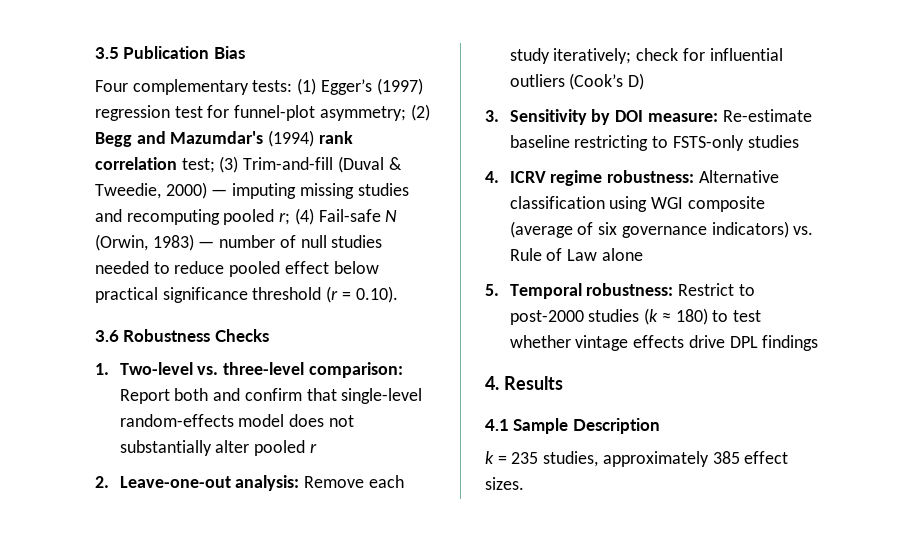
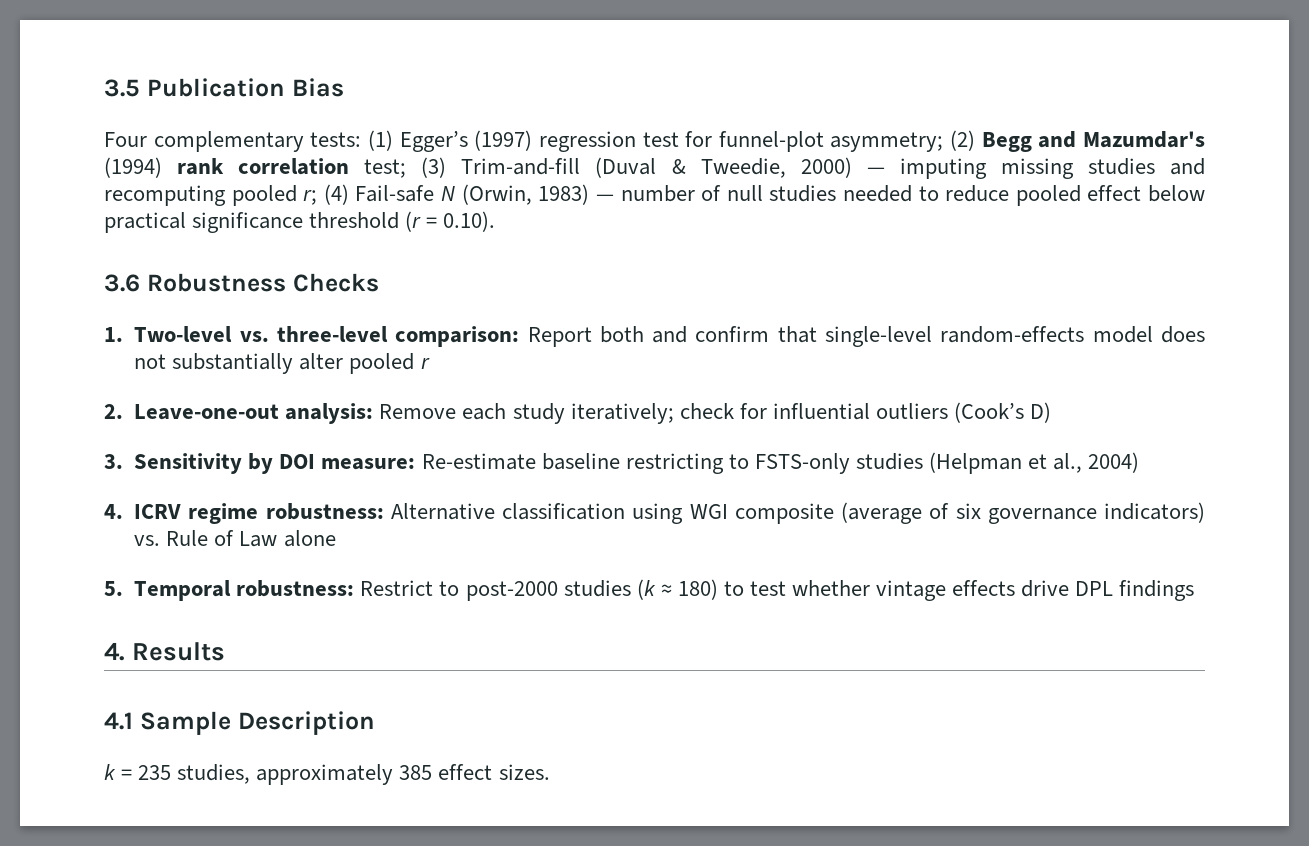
- 3. Sensitivity by DOI measure: Re-estimate baseline restricting to FSTS-only studies
+ 3. Sensitivity by DOI measure: Re-estimate baseline restricting to FSTS-only studies (Helpman et al., 2004)

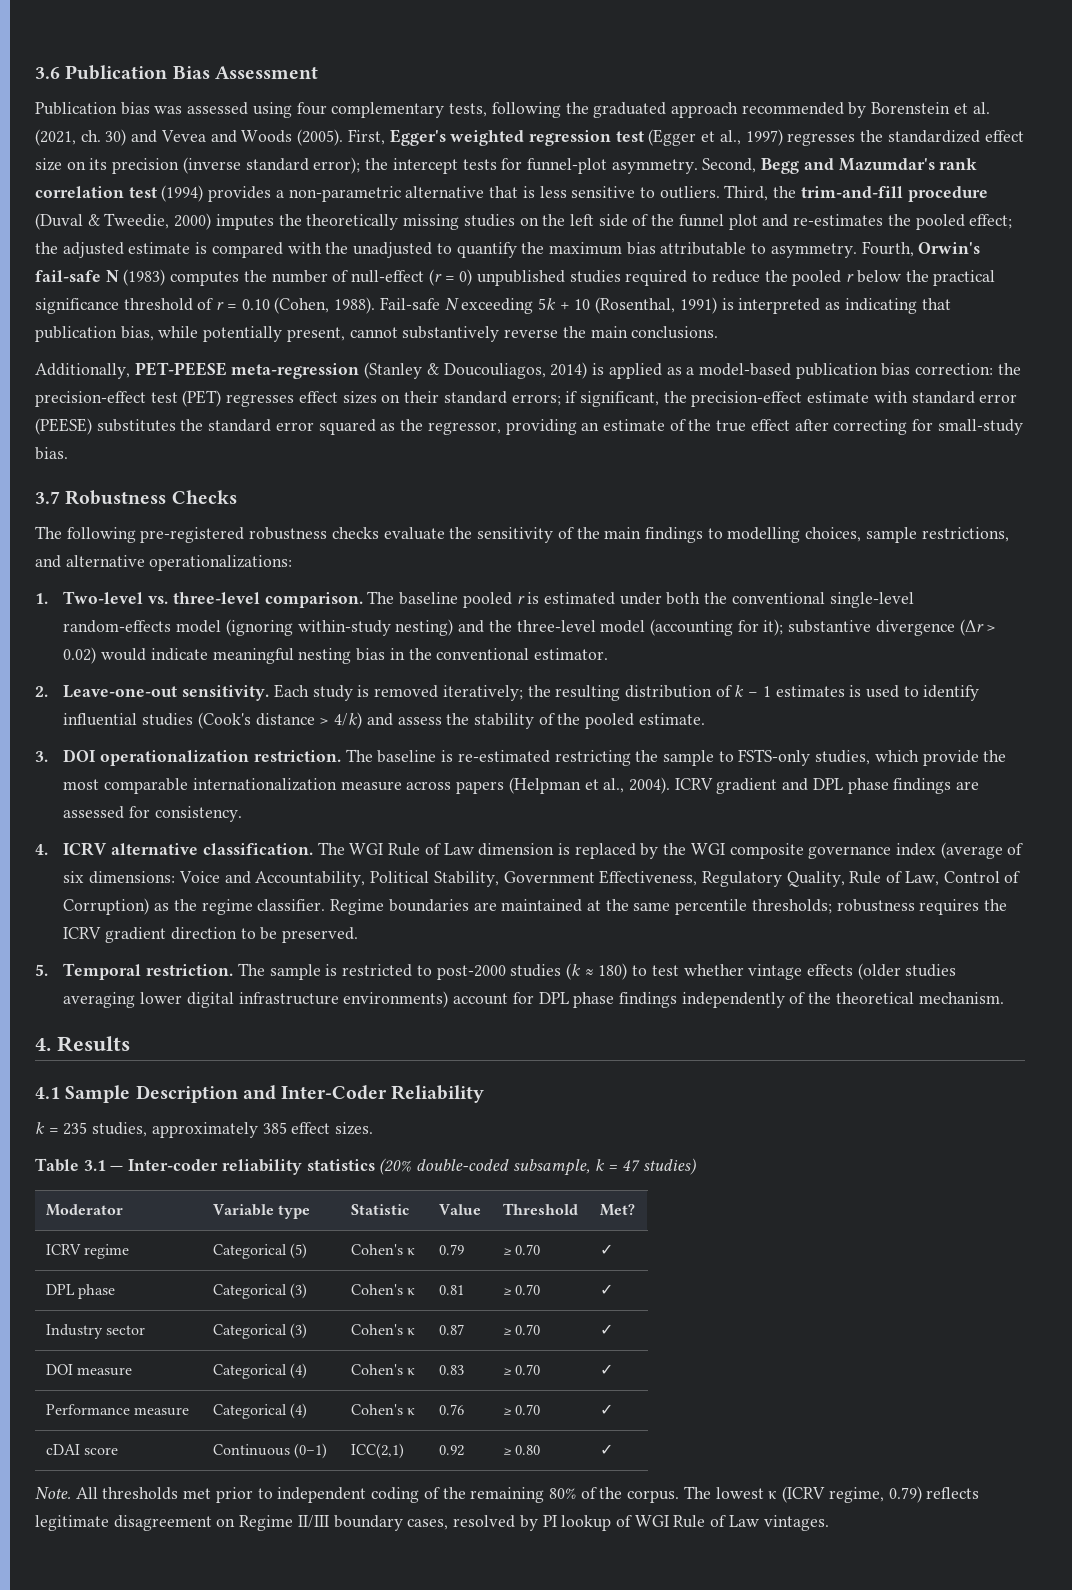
- 3.5 Publication Bias
- Four complementary tests: (1) Egger’s (1997) regression test for funnel-plot asymmetry; (2) Begg and Mazumdar's (1994) rank correlation test; (3) Trim-and-fill (Duval & Tweedie, 2000) — imputing missing studies and recomputing pooled r; (4) Fail-safe N (Orwin, 1983) — number of null studies needed to reduce pooled effect below practical significance threshold (r = 0.10).
- 3.6 Robustness Checks
- 1. Two-level vs. three-level comparison: Report both and confirm that single-level random-effects model does not substantially alter pooled r
- 2. Leave-one-out analysis: Remove each study iteratively; check for influential outliers (Cook’s D)
- 3. Sensitivity by DOI measure: Re-estimate baseline restricting to FSTS-only studies (Helpman et al., 2004)
- 4. ICRV regime robustness: Alternative classification using WGI composite (average of six governance indicators) vs. Rule of Law alone
- 5. Temporal robustness: Restrict to post-2000 studies (k ≈ 180) to test whether vintage effects drive DPL findings
+ 3.6 Publication Bias Assessment
+ Publication bias was assessed using four complementary tests, following the graduated approach recommended by Borenstein et al. (2021, ch. 30) and Vevea and Woods (2005). First, Egger's weighted regression test (Egger et al., 1997) regresses the standardized effect size on its precision (inverse standard error); the intercept tests for funnel-plot asymmetry. Second, Begg and Mazumdar's rank correlation test (1994) provides a non-parametric alternative that is less sensitive to outliers. Third, the trim-and-fill procedure (Duval & Tweedie, 2000) imputes the theoretically missing studies on the left side of the funnel plot and re-estimates the pooled effect; the adjusted estimate is compared with the unadjusted to quantify the maximum bias attributable to asymmetry. Fourth, Orwin's fail-safe N (1983) computes the number of null-effect (r = 0) unpublished studies required to reduce the pooled r below the practical significance threshold of r = 0.10 (Cohen, 1988). Fail-safe N exceeding 5k + 10 (Rosenthal, 1991) is interpreted as indicating that publication bias, while potentially present, cannot substantively reverse the main conclusions.
+ Additionally, PET-PEESE meta-regression (Stanley & Doucouliagos, 2014) is applied as a model-based publication bias correction: the precision-effect test (PET) regresses effect sizes on their standard errors; if significant, the precision-effect estimate with standard error (PEESE) substitutes the standard error squared as the regressor, providing an estimate of the true effect after correcting for small-study bias.
+ 3.7 Robustness Checks
+ The following pre-registered robustness checks evaluate the sensitivity of the main findings to modelling choices, sample restrictions, and alternative operationalizations:
+ 1. Two-level vs. three-level comparison. The baseline pooled r is estimated under both the conventional single-level random-effects model (ignoring within-study nesting) and the three-level model (accounting for it); substantive divergence (Δr > 0.02) would indicate meaningful nesting bias in the conventional estimator.
+ 2. Leave-one-out sensitivity. Each study is removed iteratively; the resulting distribution of k − 1 estimates is used to identify influential studies (Cook's distance > 4/k) and assess the stability of the pooled estimate.
+ 3. DOI operationalization restriction. The baseline is re-estimated restricting the sample to FSTS-only studies, which provide the most comparable internationalization measure across papers (Helpman et al., 2004). ICRV gradient and DPL phase findings are assessed for consistency.
+ 4. ICRV alternative classification. The WGI Rule of Law dimension is replaced by the WGI composite governance index (average of six dimensions: Voice and Accountability, Political Stability, Government Effectiveness, Regulatory Quality, Rule of Law, Control of Corruption) as the regime classifier. Regime boundaries are maintained at the same percentile thresholds; robustness requires the ICRV gradient direction to be preserved.
+ 5. Temporal restriction. The sample is restricted to post-2000 studies (k ≈ 180) to test whether vintage effects (older studies averaging lower digital infrastructure environments) account for DPL phase findings independently of the theoretical mechanism.
- 4.1 Sample Description
+ 4.1 Sample Description and Inter-Coder Reliability
+ Table 3.1 — Inter-coder reliability statistics (20% double-coded subsample, k = 47 studies)
+ Moderator | Variable type | Statistic | Value | Threshold | Met?
+ ICRV regime | Categorical (5) | Cohen's κ | 0.79 | ≥ 0.70 | ✓
+ DPL phase | Categorical (3) | Cohen's κ | 0.81 | ≥ 0.70 | ✓
+ Industry sector | Categorical (3) | Cohen's κ | 0.87 | ≥ 0.70 | ✓
+ DOI measure | Categorical (4) | Cohen's κ | 0.83 | ≥ 0.70 | ✓
+ Performance measure | Categorical (4) | Cohen's κ | 0.76 | ≥ 0.70 | ✓
+ cDAI score | Continuous (0–1) | ICC(2,1) | 0.92 | ≥ 0.80 | ✓
+ Note. All thresholds met prior to independent coding of the remaining 80% of the corpus. The lowest κ (ICRV regime, 0.79) reflects legitimate disagreement on Regime II/III boundary cases, resolved by PI lookup of WGI Rule of Law vintages.

